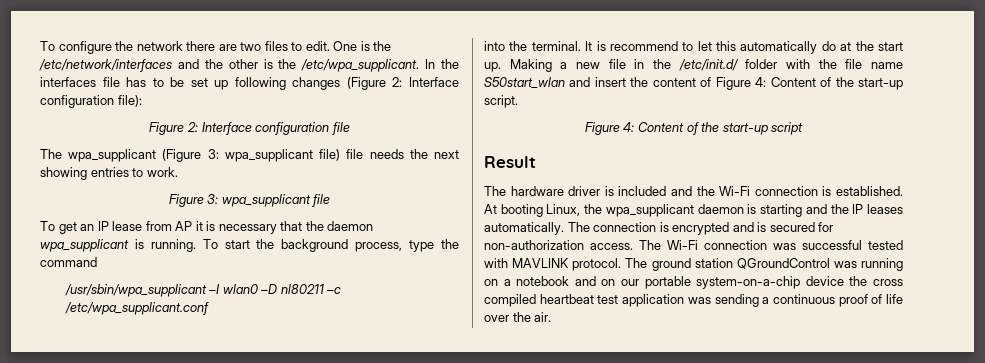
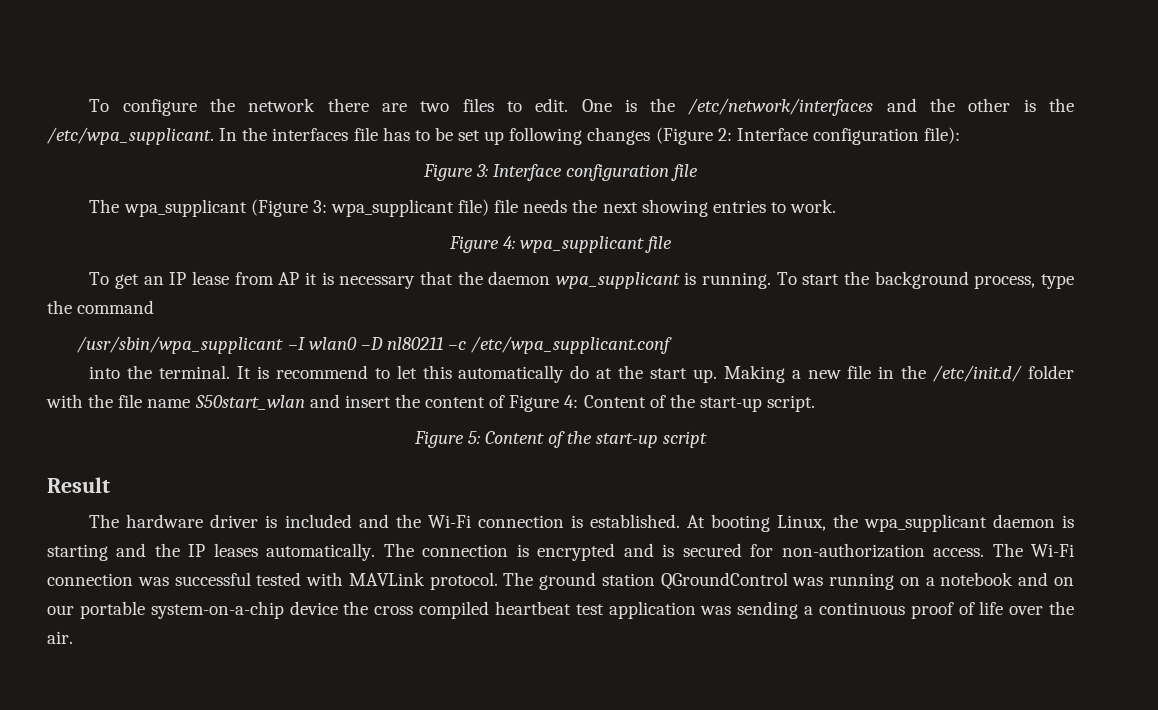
- Figure 2: Interface configuration file
+ Figure 3: Interface configuration file
- Figure 3: wpa_supplicant file
+ Figure 4: wpa_supplicant file
- Figure 4: Content of the start-up script
+ Figure 5: Content of the start-up script
- The Wi-Fi connection was successful tested with MAVLINK protocol.
+ The Wi-Fi connection was successful tested with MAVLink protocol.

